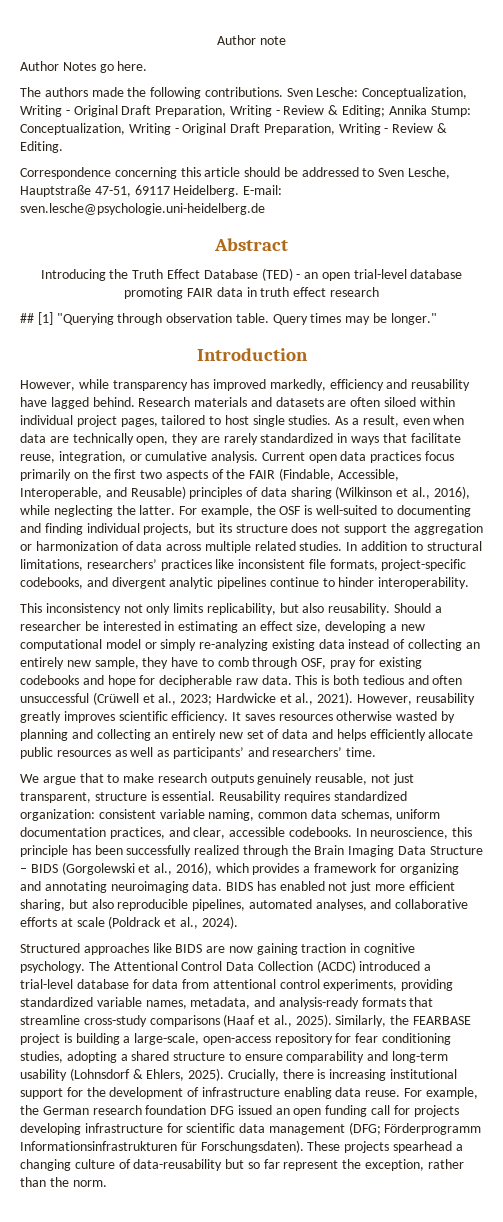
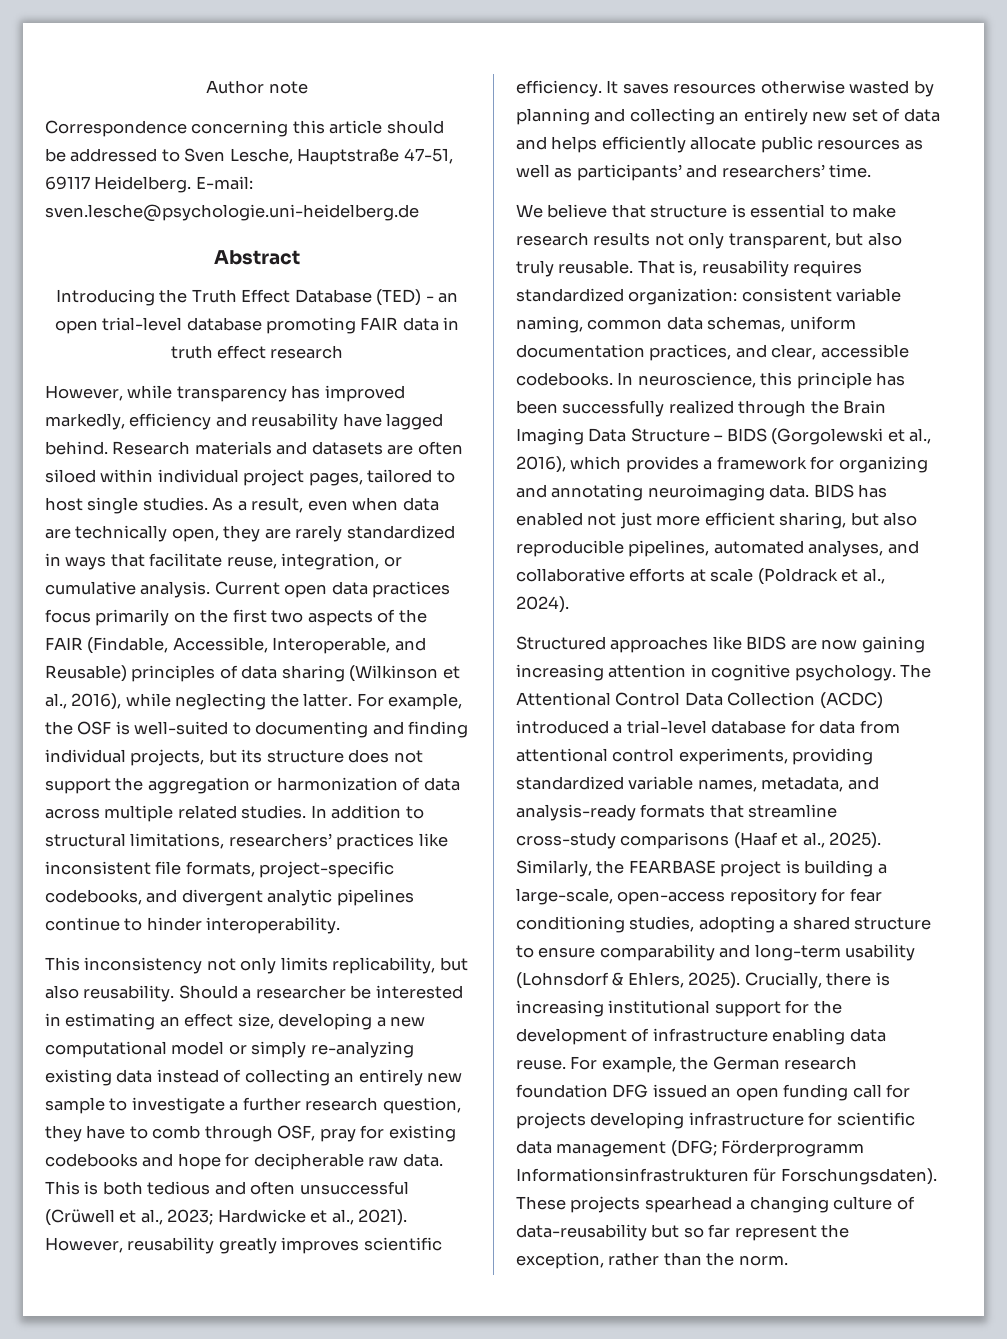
- Author Notes go here.
- The authors made the following contributions. Sven Lesche: Conceptualization, Writing - Original Draft Preparation, Writing - Review & Editing; Annika Stump: Conceptualization, Writing - Original Draft Preparation, Writing - Review & Editing.
- ## [1] "Querying through observation table. Query times may be longer."
- Introduction
- Should a researcher be interested in estimating an effect size, developing a new computational model or simply re-analyzing existing data instead of collecting an entirely new sample, they have to comb through OSF, pray for existing codebooks and hope for decipherable raw data.
+ Should a researcher be interested in estimating an effect size, developing a new computational model or simply re-analyzing existing data instead of collecting an entirely new sample to investigate a further research question, they have to comb through OSF, pray for existing codebooks and hope for decipherable raw data.
- We argue that to make research outputs genuinely reusable, not just transparent, structure is essential. Reusability requires standardized organization: consistent variable naming, common data schemas, uniform documentation practices, and clear, accessible codebooks.
+ We believe that structure is essential to make research results not only transparent, but also truly reusable. That is, reusability requires standardized organization: consistent variable naming, common data schemas, uniform documentation practices, and clear, accessible codebooks.
- Structured approaches like BIDS are now gaining traction in cognitive psychology.
+ Structured approaches like BIDS are now gaining increasing attention in cognitive psychology.

